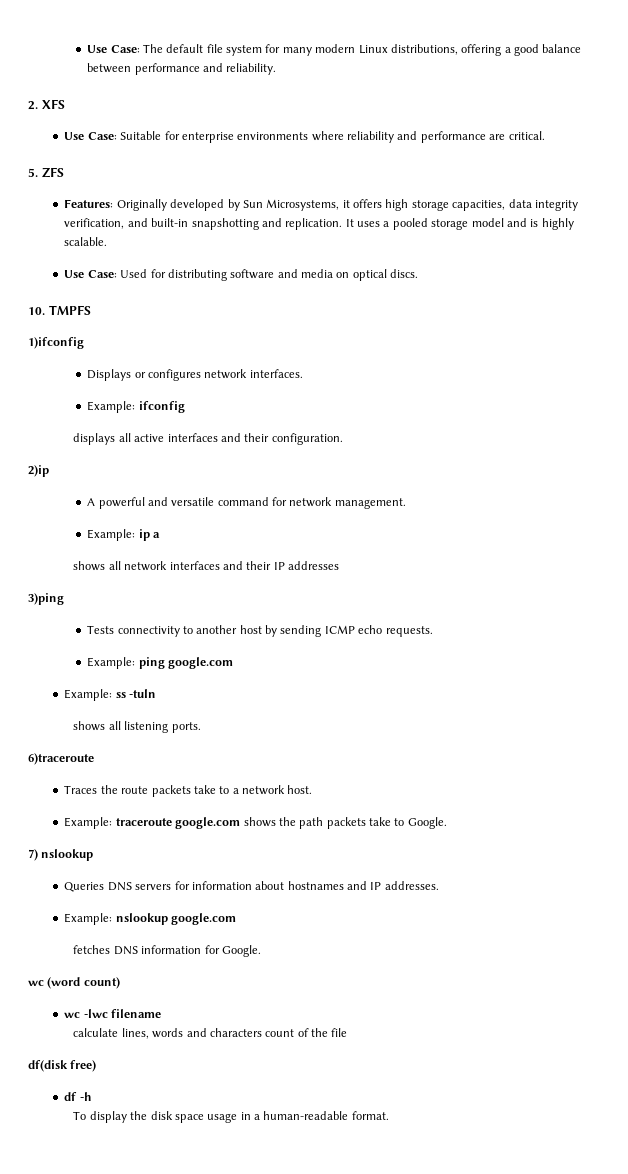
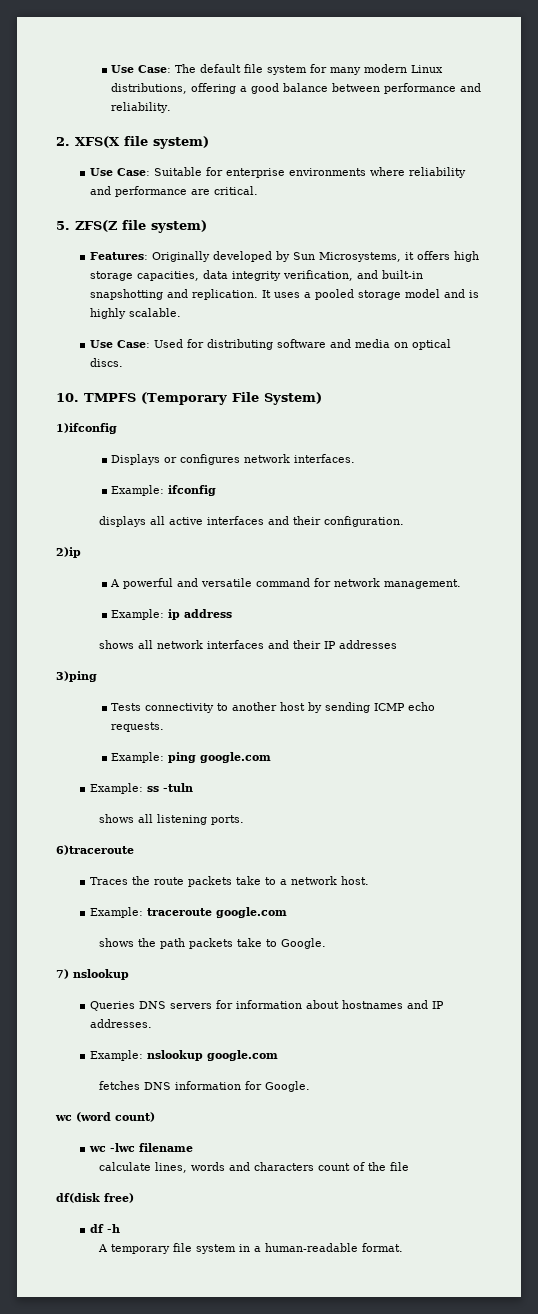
- 2. XFS
+ 2. XFS(X file system)
- 5. ZFS
+ 5. ZFS(Z file system)
- 10. TMPFS
+ 10. TMPFS (Temporary File System)
- Example: ip a
+ Example: ip address
- Example: traceroute google.com shows the path packets take to Google.
+ Example: traceroute google.com
+ shows the path packets take to Google.
- To display the disk space usage in a human-readable format.
+ A temporary file system in a human-readable format.

